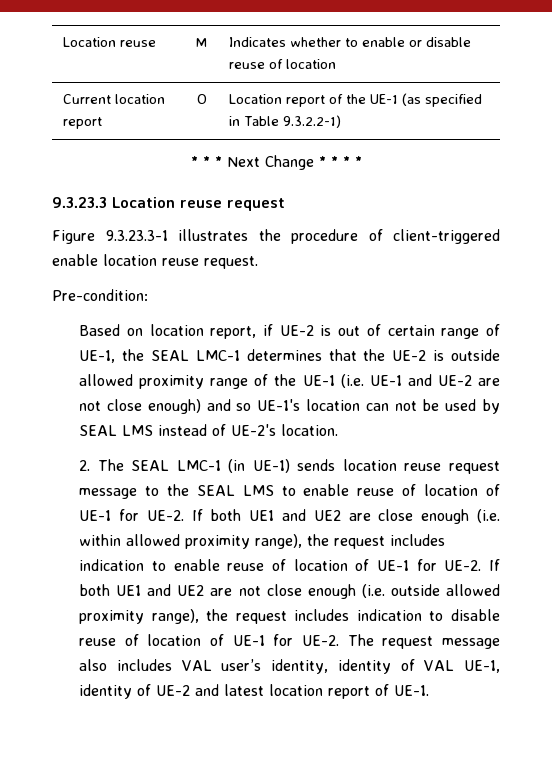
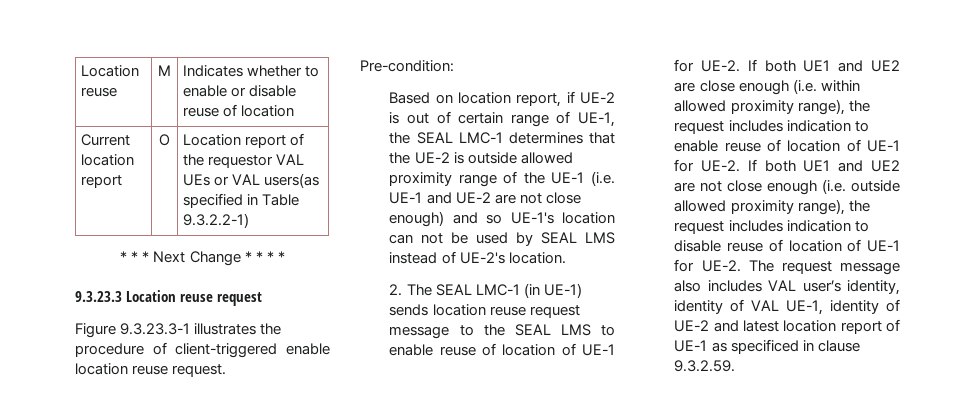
- Current location report | O | Location report of the UE-1 (as specified in Table 9.3.2.2-1)
+ Current location report | O | Location report of the requestor VAL UEs or VAL users(as specified in Table 9.3.2.2-1)
- The request message also includes VAL user’s identity, identity of VAL UE-1, identity of UE-2 and latest location report of UE-1.
+ The request message also includes VAL user’s identity, identity of VAL UE-1, identity of UE-2 and latest location report of UE-1 as specificed in clause 9.3.2.59.

